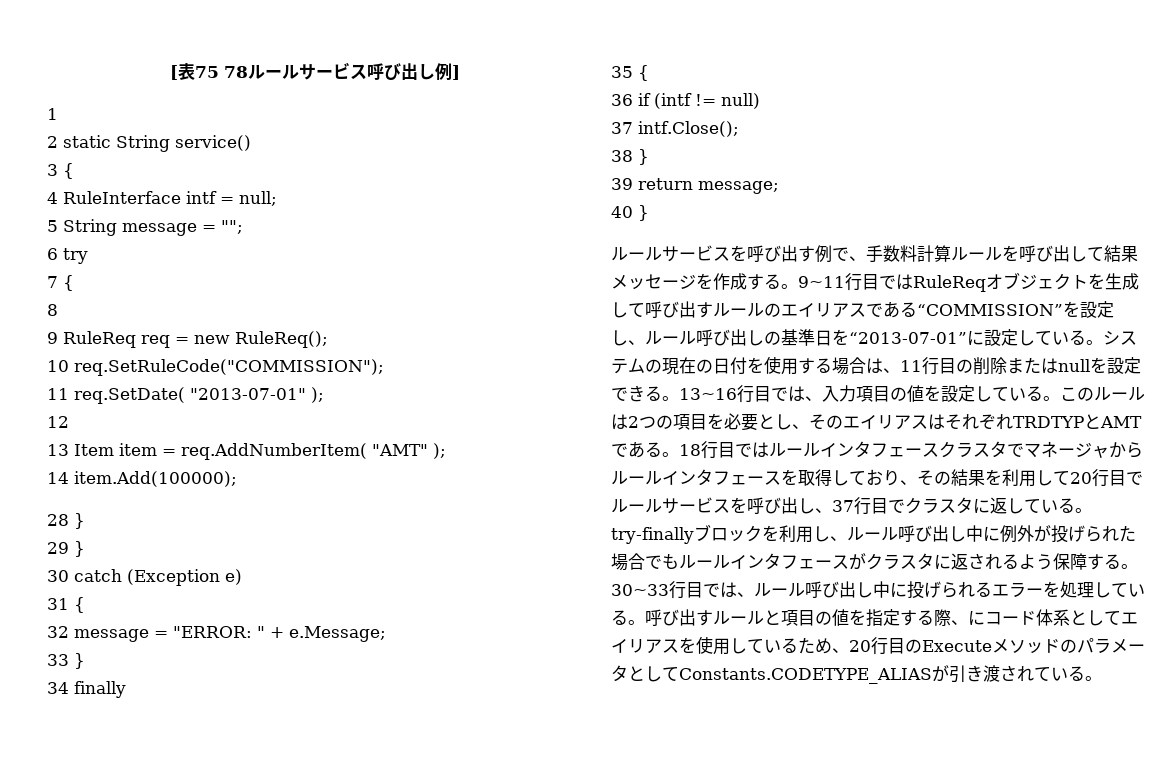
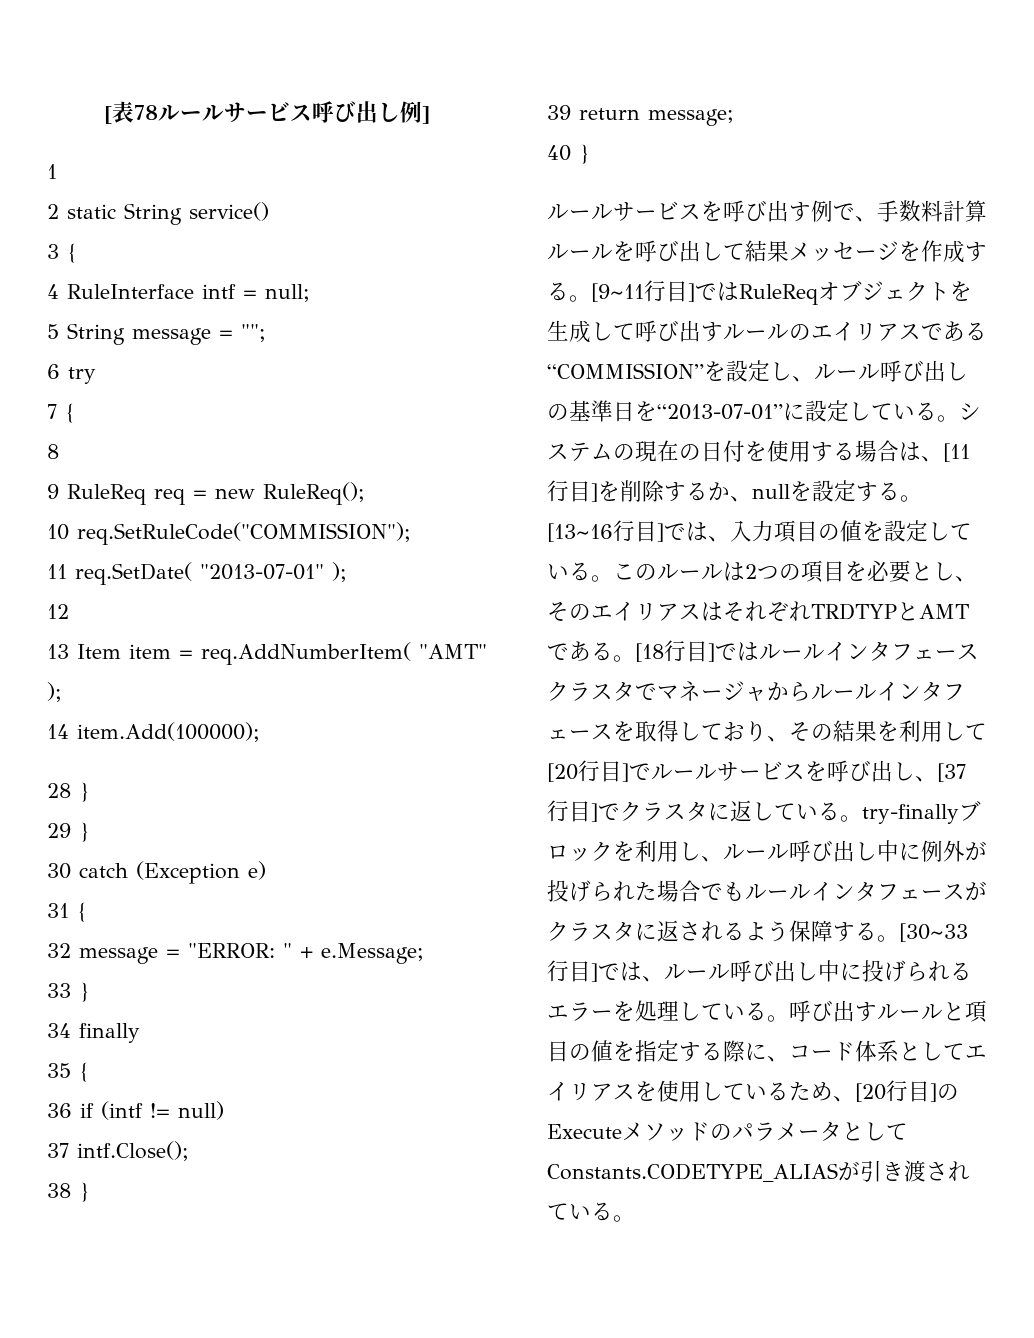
- [表75 78ルールサービス呼び出し例]
+ [表78ルールサービス呼び出し例]
- 9~11行目ではRuleReqオブジェクトを生成して呼び出すルールのエイリアスである“COMMISSION”を設定し、ルール呼び出しの基準日を“2013-07-01”に設定している。
+ [9~11行目]ではRuleReqオブジェクトを生成して呼び出すルールのエイリアスである“COMMISSION”を設定し、ルール呼び出しの基準日を“2013-07-01”に設定している。
- システムの現在の日付を使用する場合は、11行目の削除またはnullを設定できる。13~16行目では、入力項目の値を設定している。
+ システムの現在の日付を使用する場合は、[11行目]を削除するか、nullを設定する。[13~16行目]では、入力項目の値を設定している。
- 18行目ではルールインタフェースクラスタでマネージャからルールインタフェースを取得しており、その結果を利用して20行目でルールサービスを呼び出し、37行目でクラスタに返している。try-finallyブロックを利用し、ルール呼び出し中に例外が投げられた場合でもルールインタフェースがクラスタに返されるよう保障する。
+ [18行目]ではルールインタフェースクラスタでマネージャからルールインタフェースを取得しており、その結果を利用して[20行目]でルールサービスを呼び出し、[37行目]でクラスタに返している。try-finallyブロックを利用し、ルール呼び出し中に例外が投げられた場合でもルールインタフェースがクラスタに返されるよう保障する。
- 30~33行目では、ルール呼び出し中に投げられるエラーを処理している。
+ [30~33行目]では、ルール呼び出し中に投げられるエラーを処理している。
- 呼び出すルールと項目の値を指定する際、にコード体系としてエイリアスを使用しているため、20行目のExecuteメソッドのパラメータとしてConstants.CODETYPE_ALIASが引き渡されている。
+ 呼び出すルールと項目の値を指定する際に、コード体系としてエイリアスを使用しているため、[20行目]のExecuteメソッドのパラメータとしてConstants.CODETYPE_ALIASが引き渡されている。

